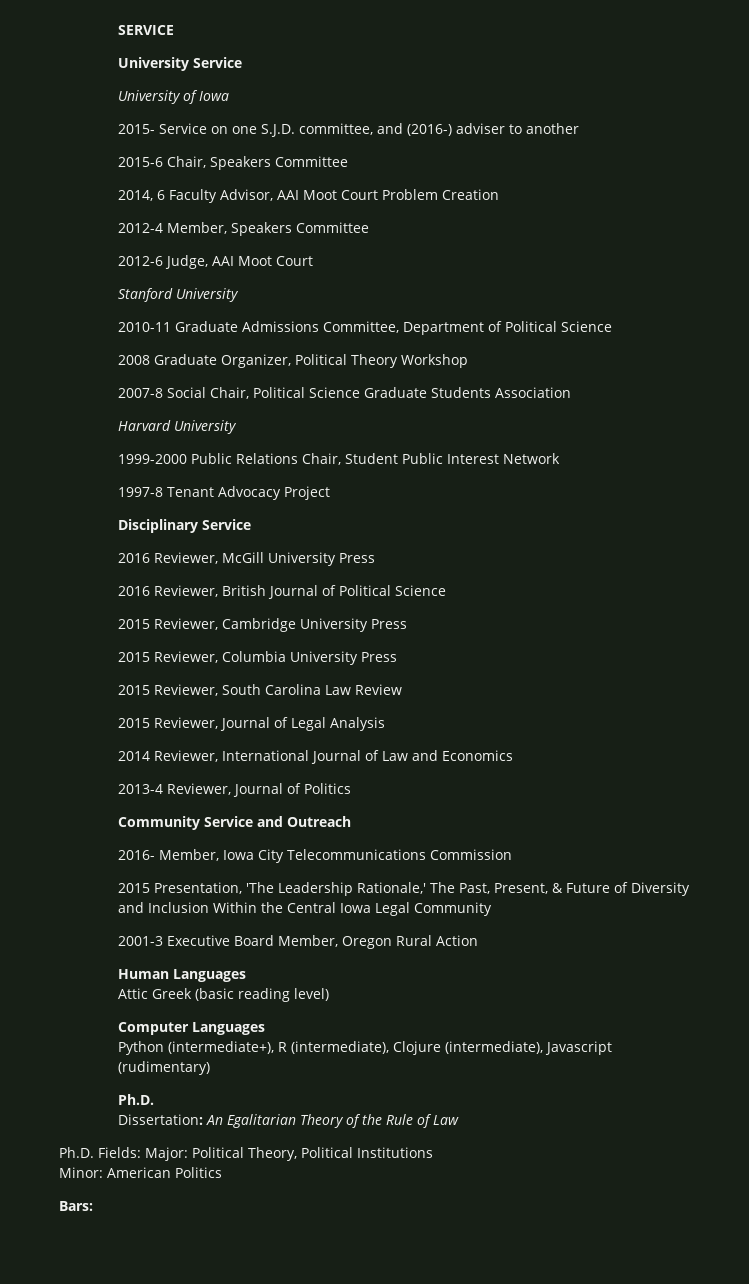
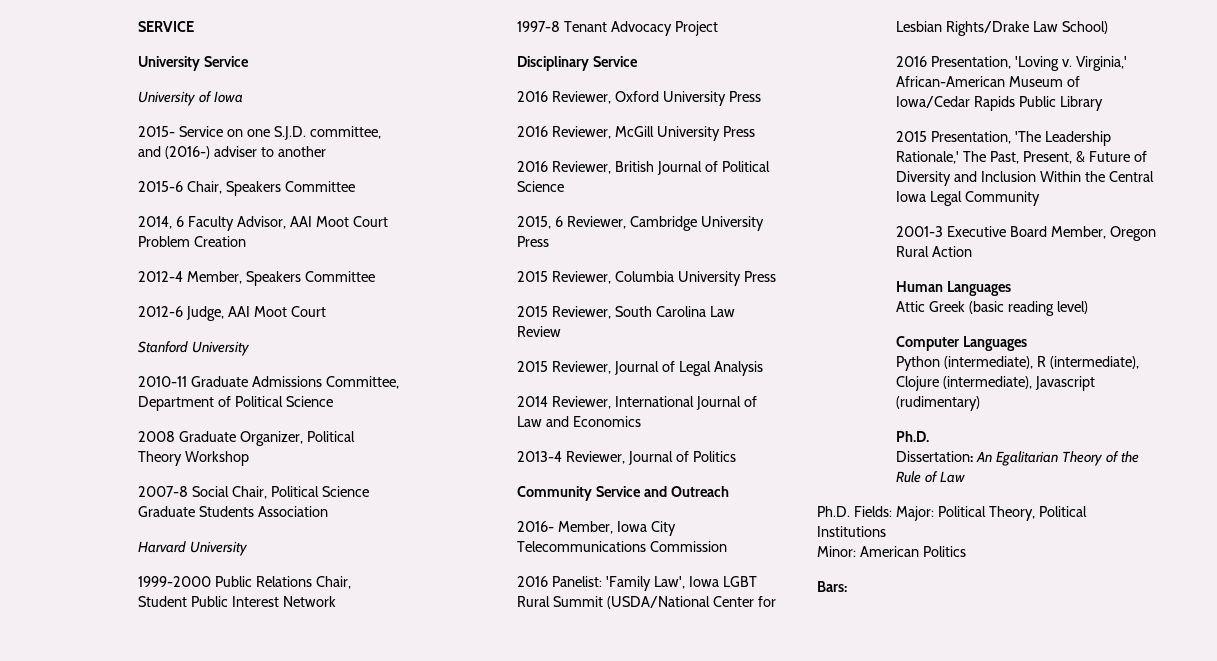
+ 2016 Reviewer, Oxford University Press
- 2015 Reviewer, Cambridge University Press
+ 2015, 6 Reviewer, Cambridge University Press
+ 2016 Panelist: 'Family Law', Iowa LGBT Rural Summit (USDA/National Center for Lesbian Rights/Drake Law School)
+ 2016 Presentation, 'Loving v. Virginia,' African-American Museum of Iowa/Cedar Rapids Public Library
- Python (intermediate+), R (intermediate), Clojure (intermediate), Javascript (rudimentary)
+ Python (intermediate), R (intermediate), Clojure (intermediate), Javascript (rudimentary)

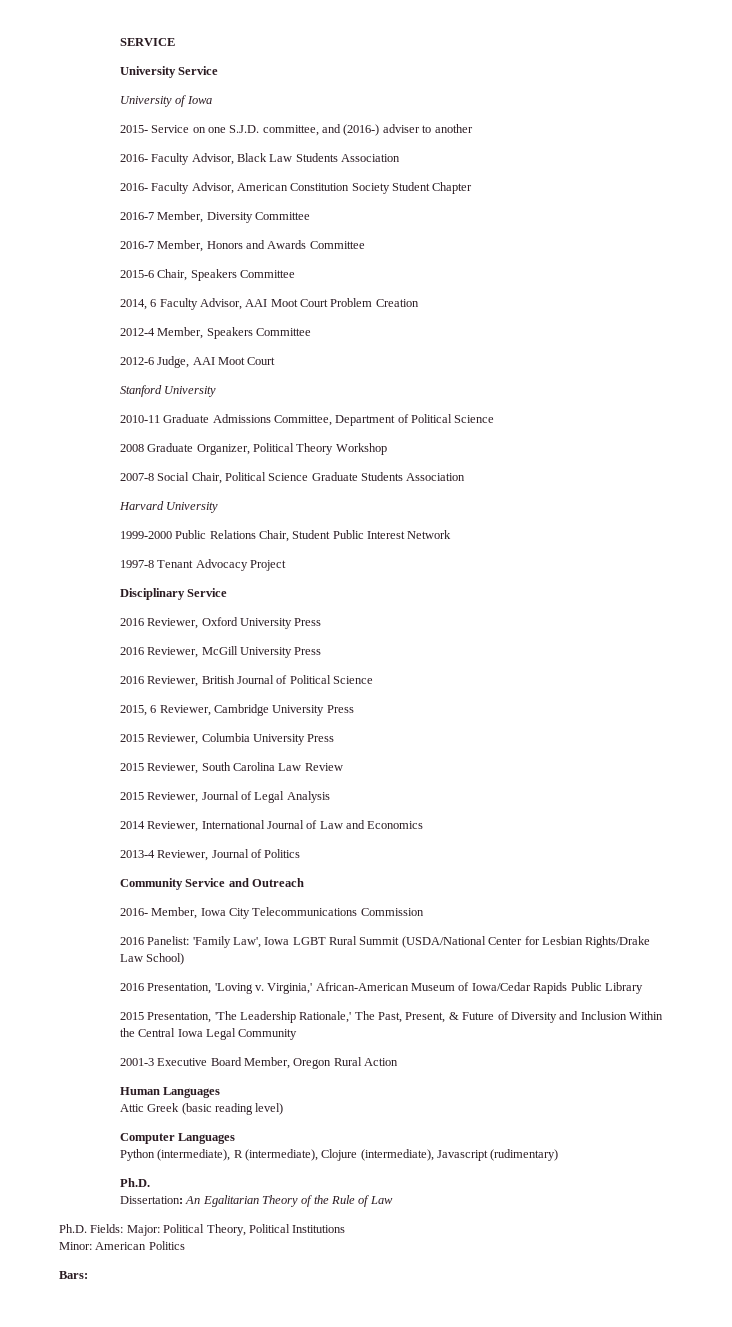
+ 2016- Faculty Advisor, Black Law Students Association
+ 2016- Faculty Advisor, American Constitution Society Student Chapter
+ 2016-7 Member, Diversity Committee
+ 2016-7 Member, Honors and Awards Committee

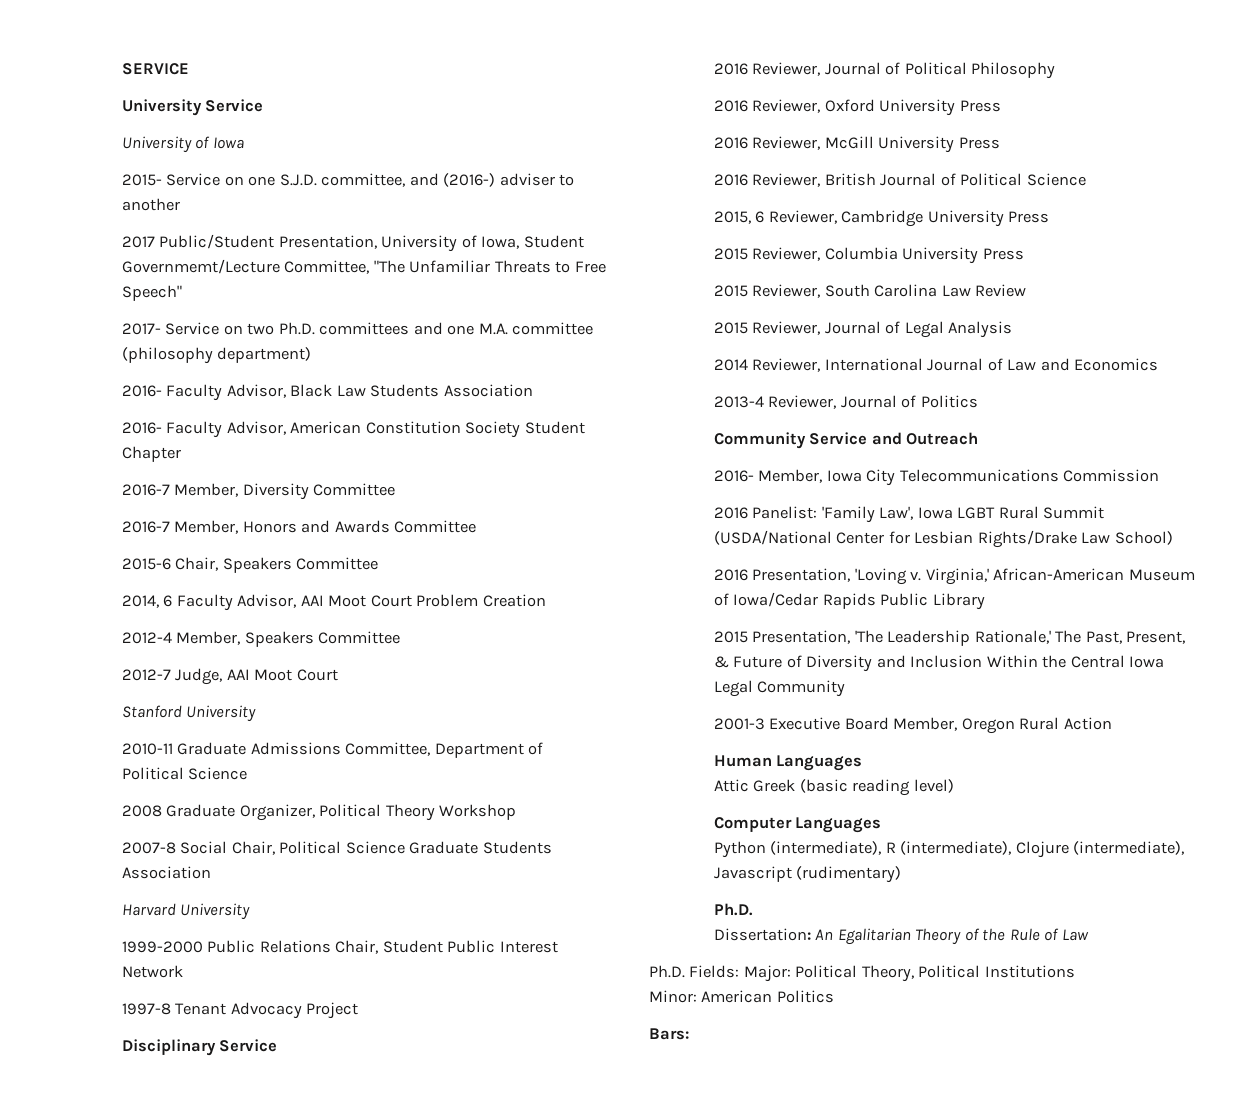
+ 2017 Public/Student Presentation, University of Iowa, Student Governmemt/Lecture Committee, "The Unfamiliar Threats to Free Speech"
+ 2017- Service on two Ph.D. committees and one M.A. committee (philosophy department)
- 2012-6 Judge, AAI Moot Court
+ 2012-7 Judge, AAI Moot Court
+ 2016 Reviewer, Journal of Political Philosophy

